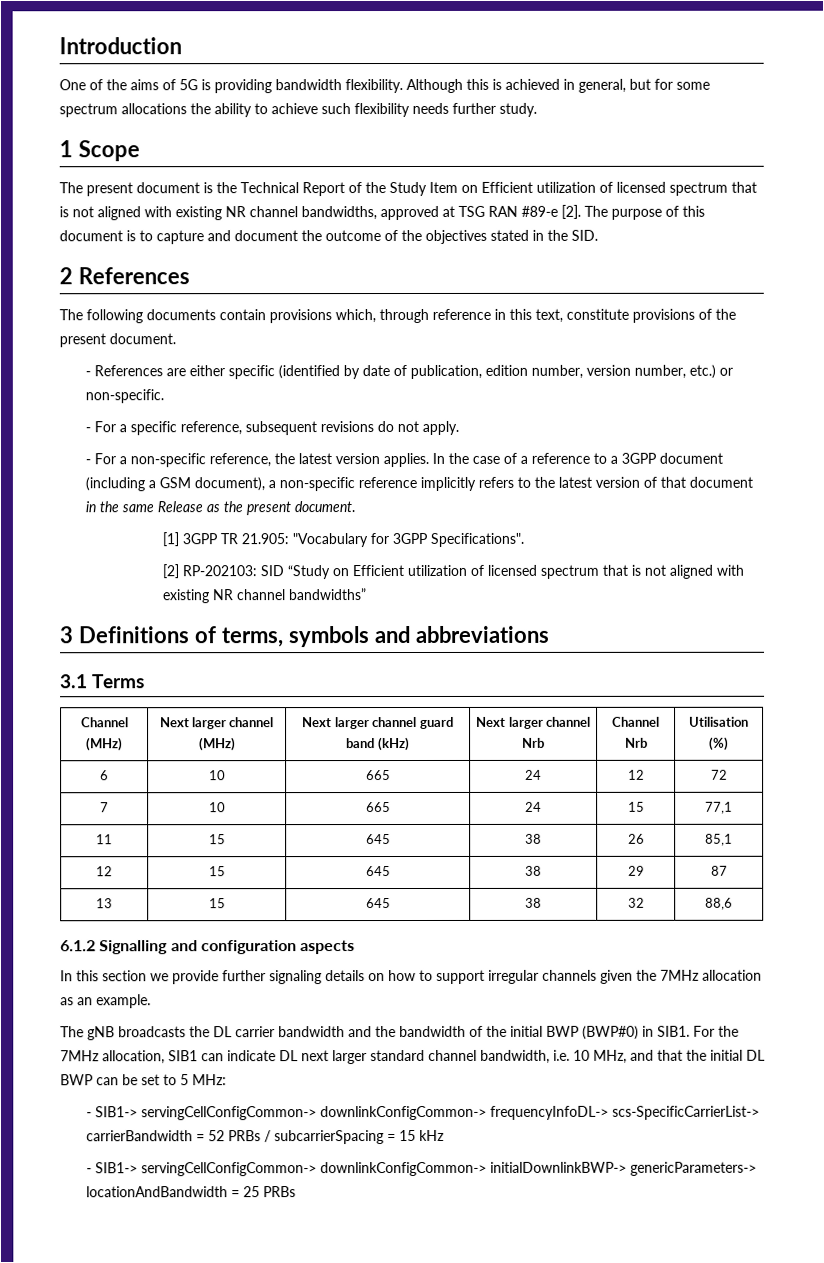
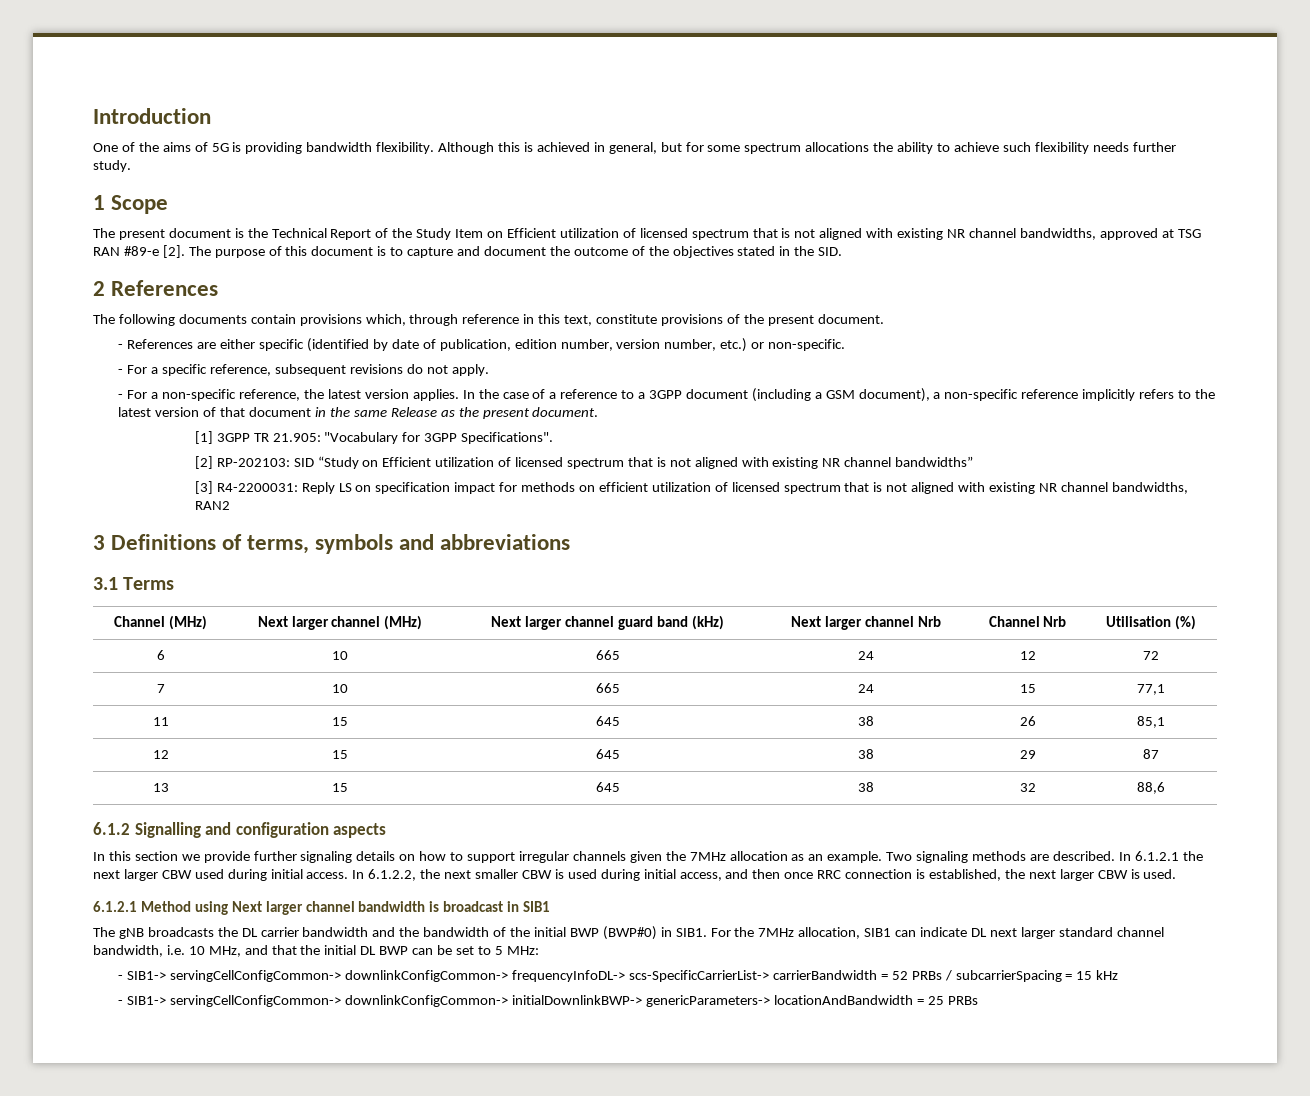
+ [3] R4-2200031: Reply LS on specification impact for methods on efficient utilization of licensed spectrum that is not aligned with existing NR channel bandwidths, RAN2
+ Two signaling methods are described. In 6.1.2.1 the next larger CBW used during initial access. In 6.1.2.2, the next smaller CBW is used during initial access, and then once RRC connection is established, the next larger CBW is used.
+ 6.1.2.1 Method using Next larger channel bandwidth is broadcast in SIB1

